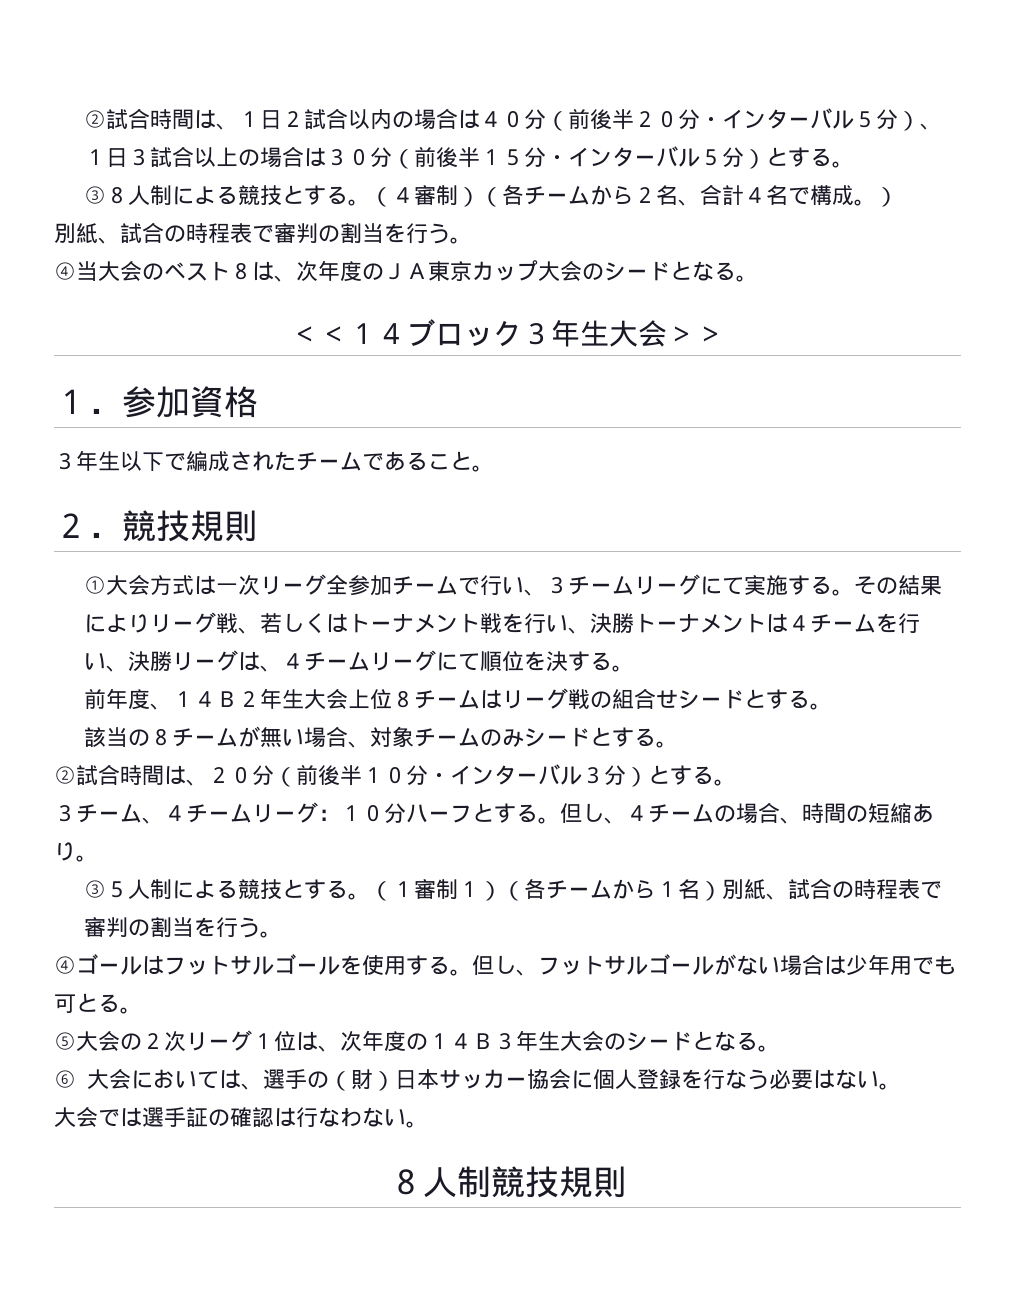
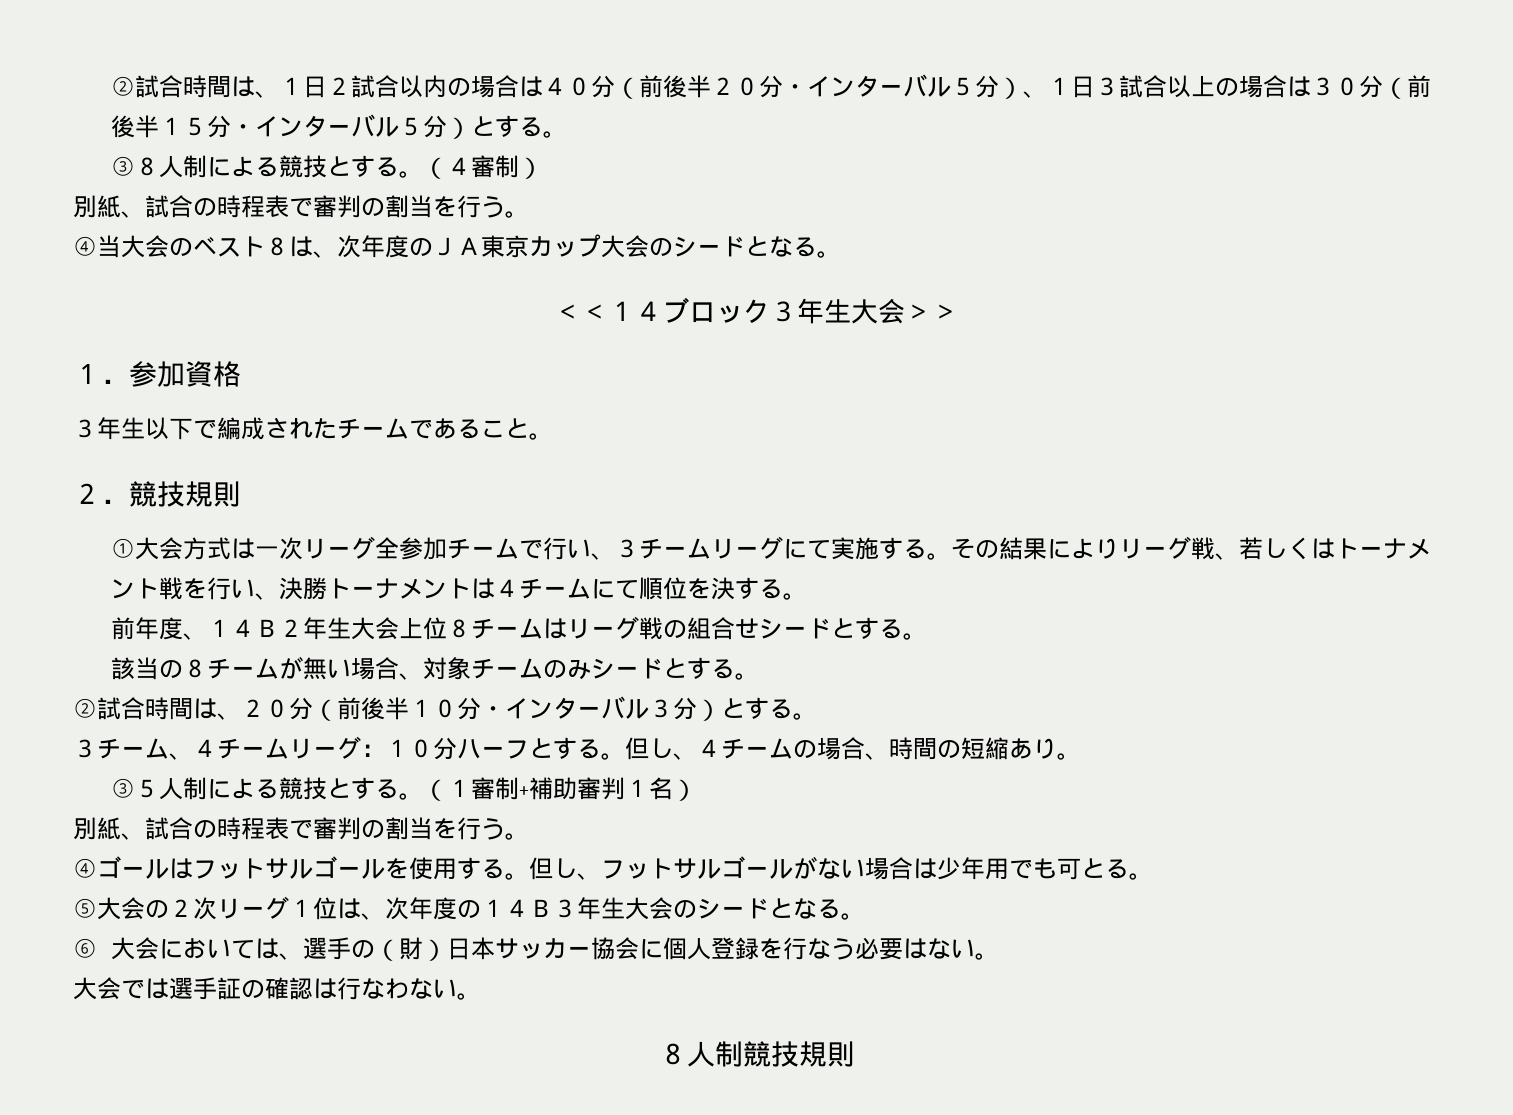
- （４審制）（各チームから２名、合計４名で構成。）
+ （４審制）
- その結果によりリーグ戦、若しくはトーナメント戦を行い、決勝トーナメントは４チームを行い、決勝リーグは、４チームリーグにて順位を決する。
+ その結果によりリーグ戦、若しくはトーナメント戦を行い、決勝トーナメントは４チームにて順位を決する。
- （１審制１）（各チームから１名）別紙、試合の時程表で審判の割当を行う。
+ （１審制+補助審判１名）
+ 別紙、試合の時程表で審判の割当を行う。

